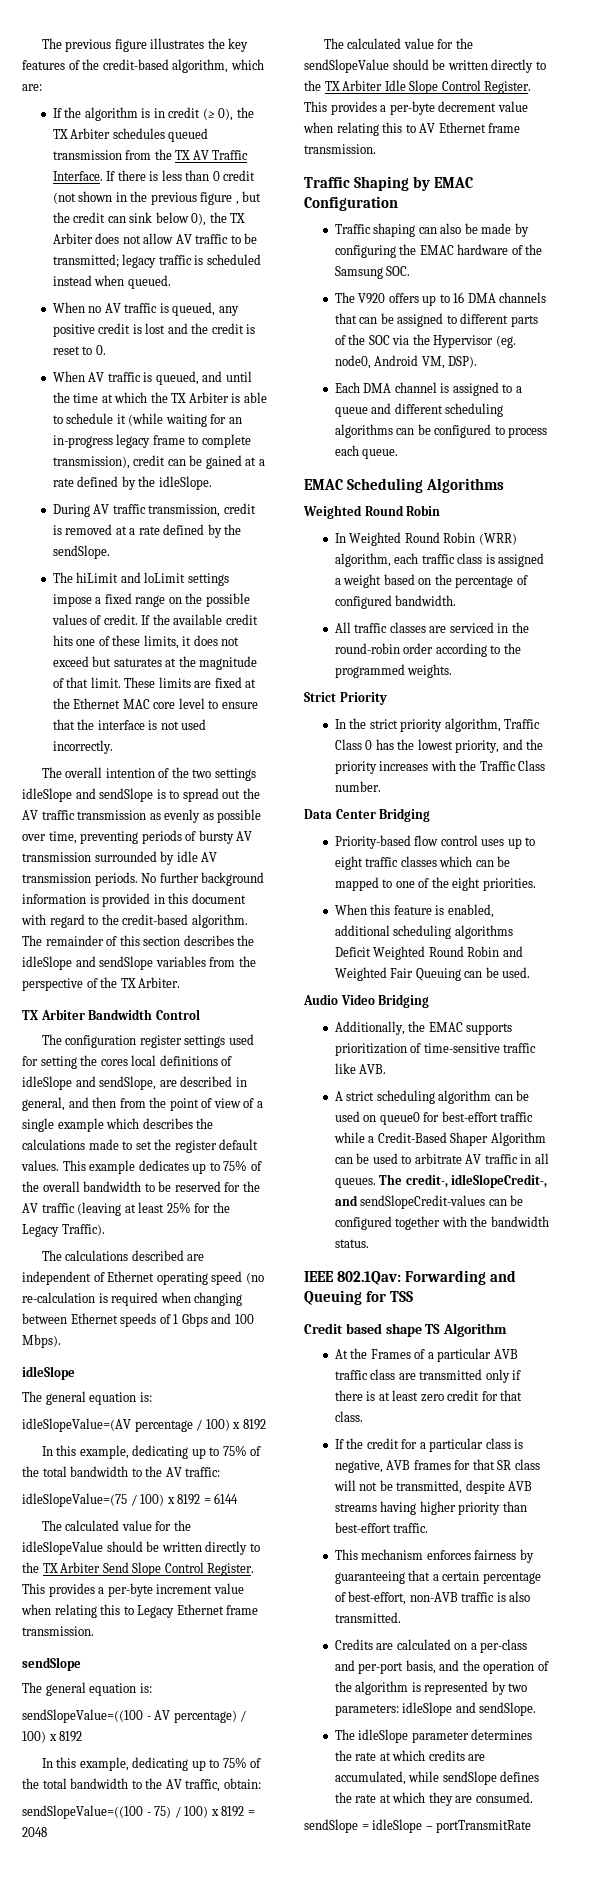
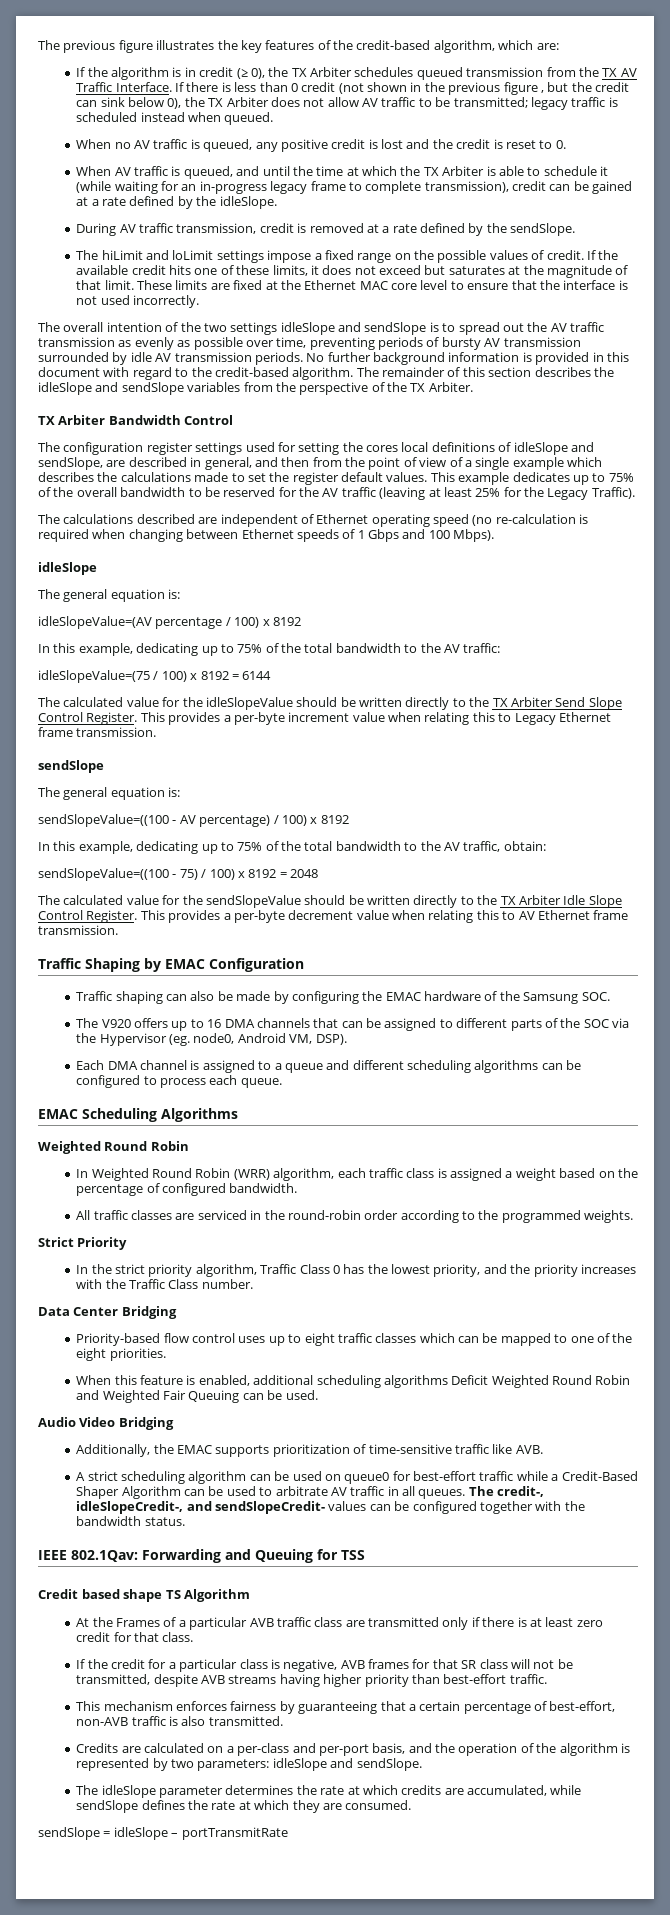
- The credit-, idleSlopeCredit-, and sendSlopeCredit-values can be configured together with the bandwidth status.
+ The credit-, idleSlopeCredit-, and sendSlopeCredit- values can be configured together with the bandwidth status.

